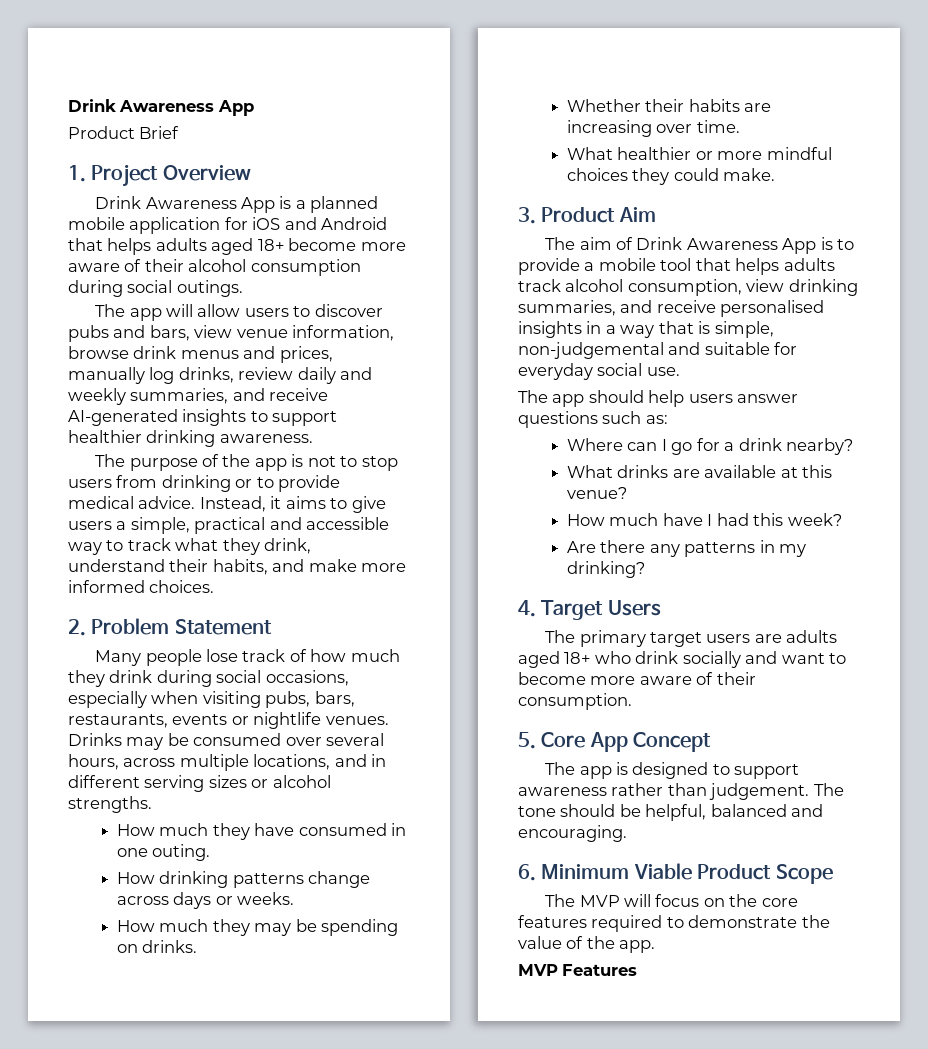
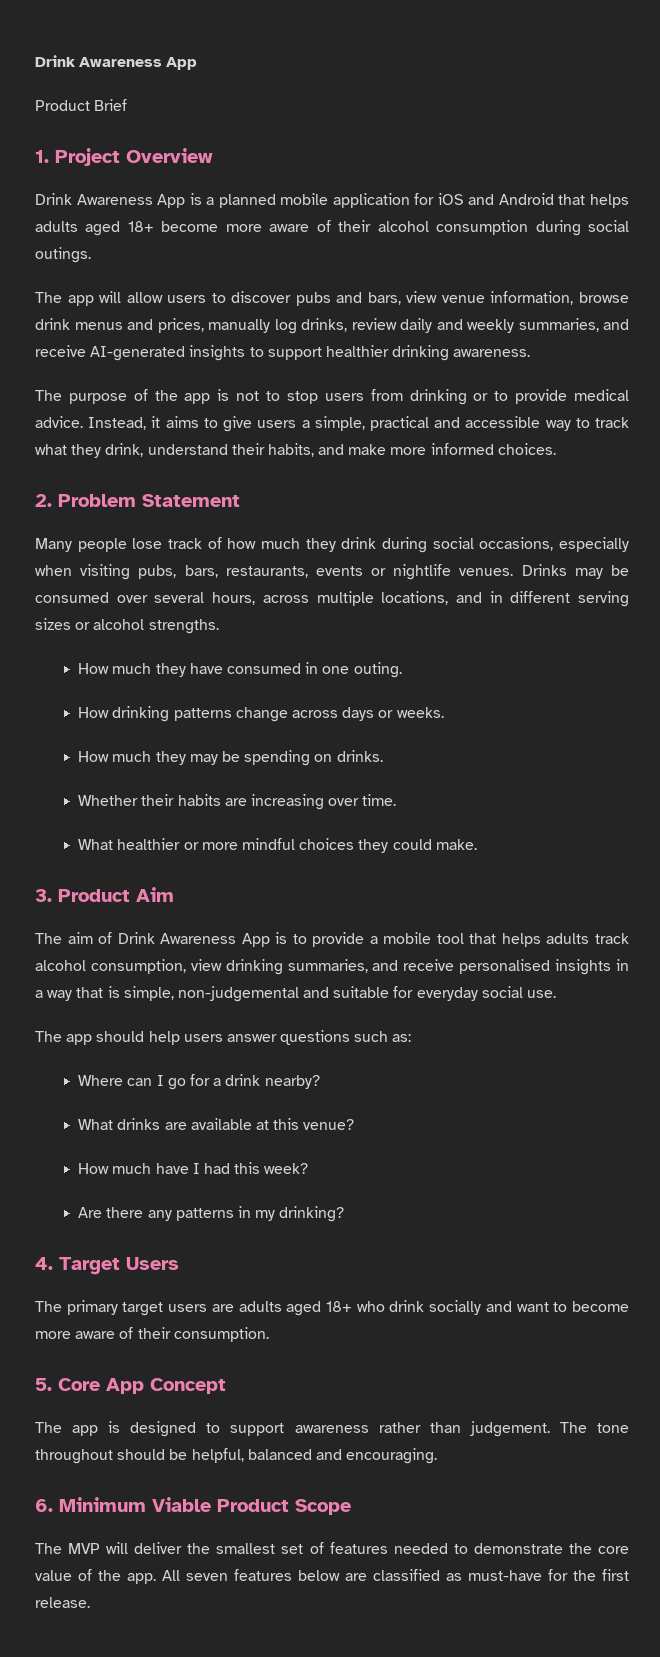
- The tone should be helpful, balanced and encouraging.
+ The tone throughout should be helpful, balanced and encouraging.
- The MVP will focus on the core features required to demonstrate the value of the app.
- MVP Features
+ The MVP will deliver the smallest set of features needed to demonstrate the core value of the app. All seven features below are classified as must-have for the first release.

